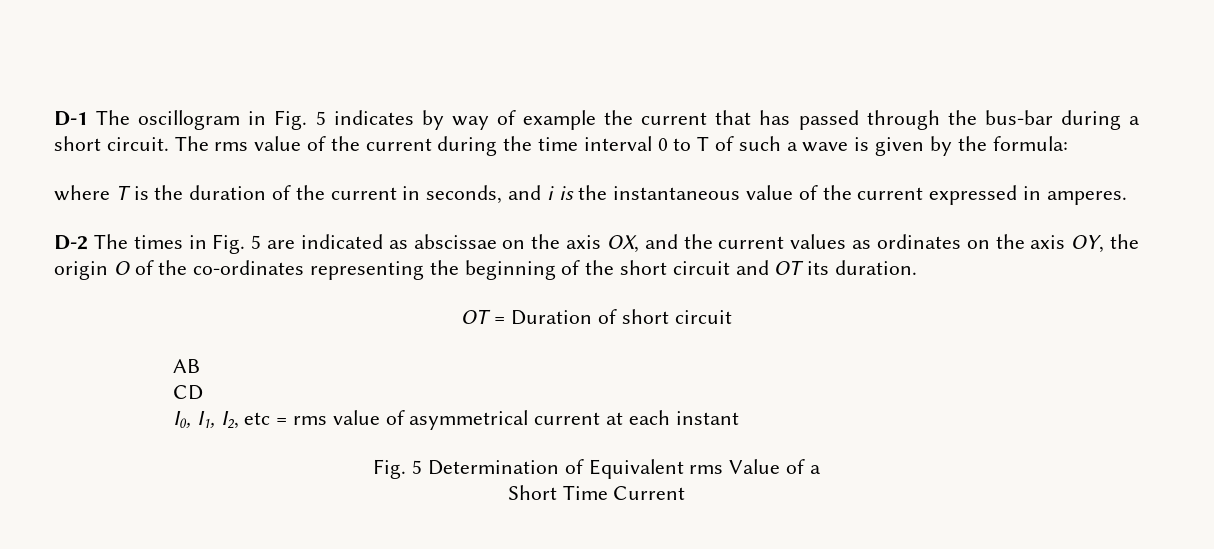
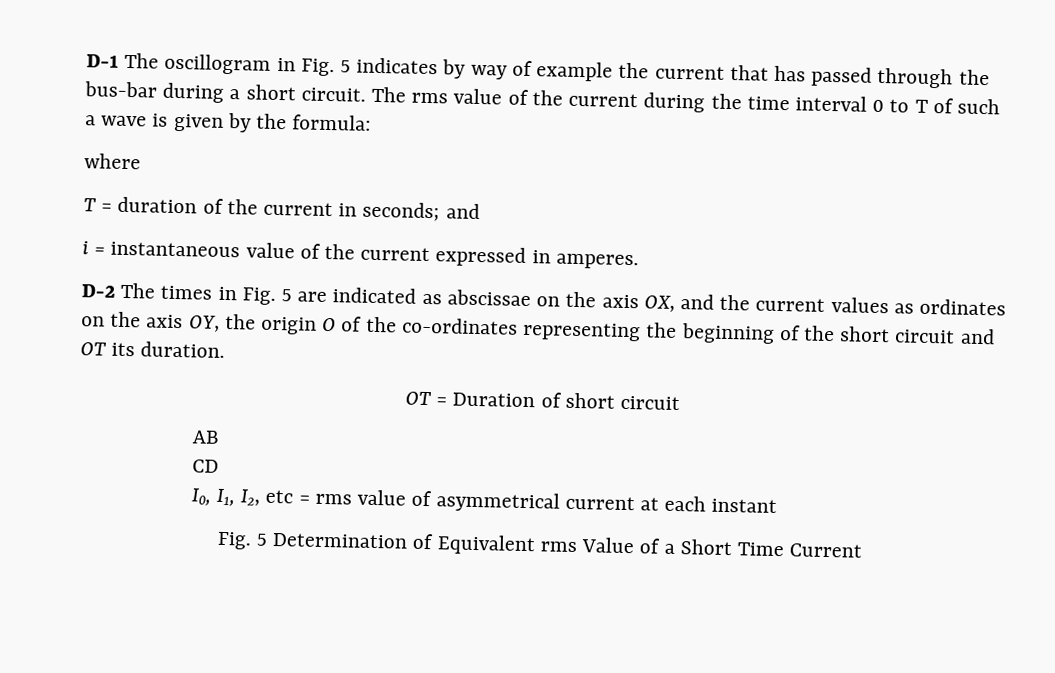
- where T is the duration of the current in seconds, and i is the instantaneous value of the current expressed in amperes.
+ where
+ T = duration of the current in seconds; and
+ i = instantaneous value of the current expressed in amperes.
- Fig. 5 Determination of Equivalent rms Value of a
- Short Time Current
+ Fig. 5 Determination of Equivalent rms Value of a Short Time Current

